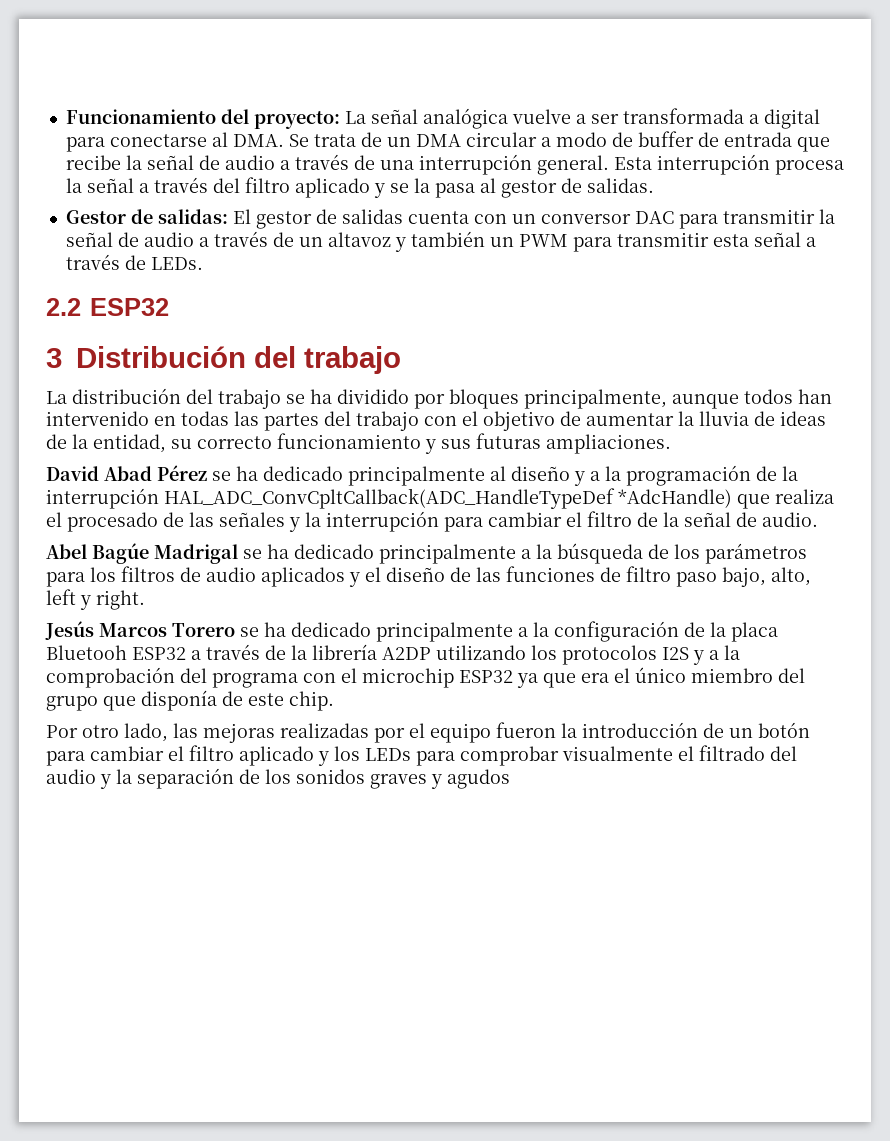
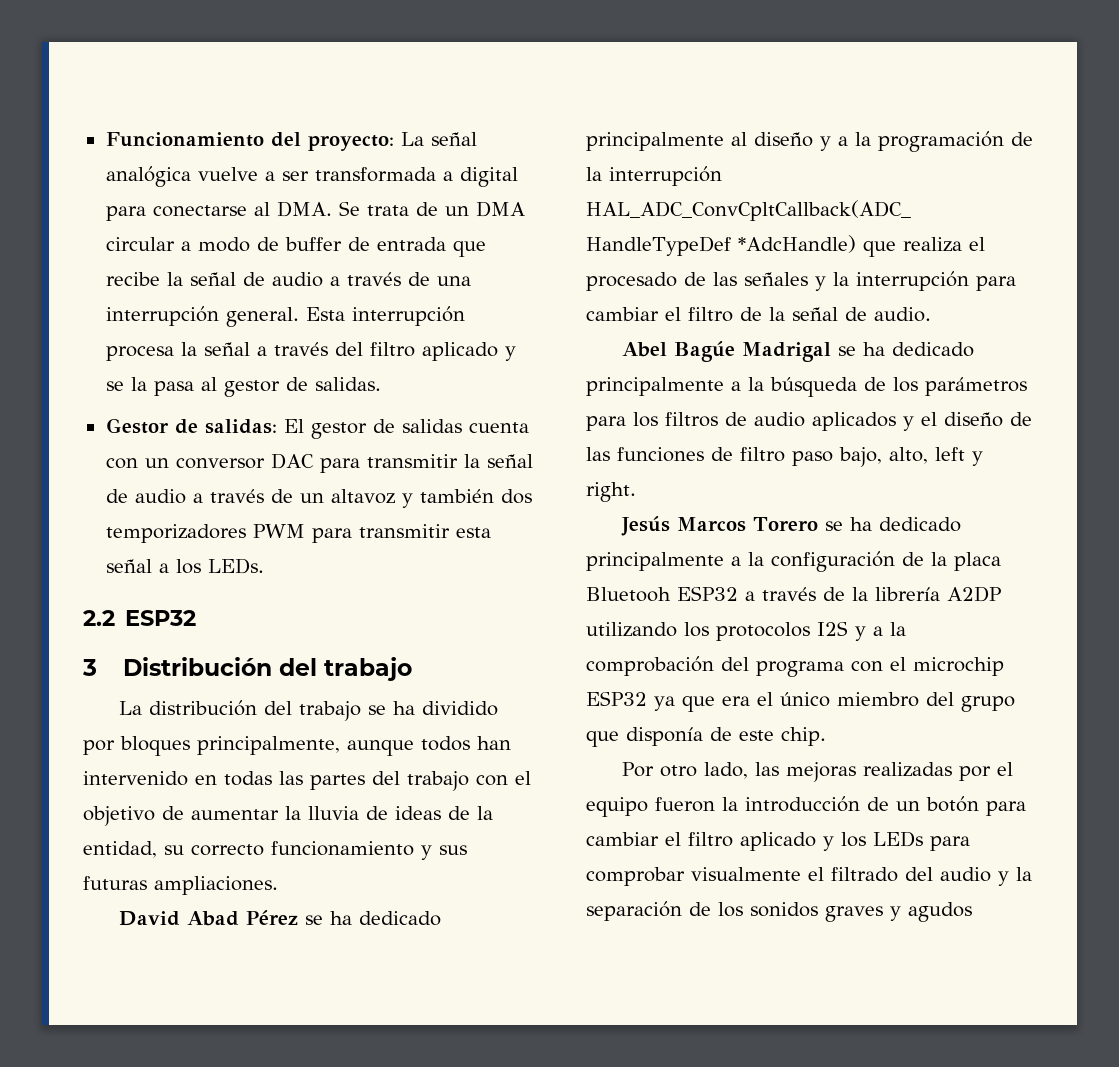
- Gestor de salidas: El gestor de salidas cuenta con un conversor DAC para transmitir la señal de audio a través de un altavoz y también un PWM para transmitir esta señal a través de LEDs.
+ Gestor de salidas: El gestor de salidas cuenta con un conversor DAC para transmitir la señal de audio a través de un altavoz y también dos temporizadores PWM para transmitir esta señal a los LEDs.

